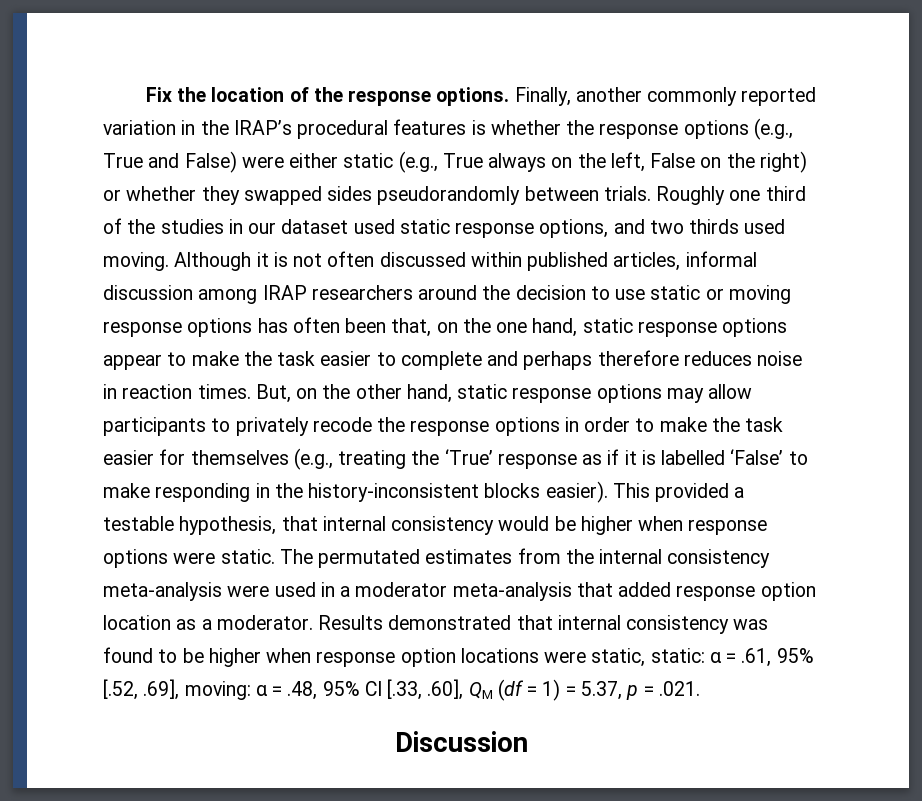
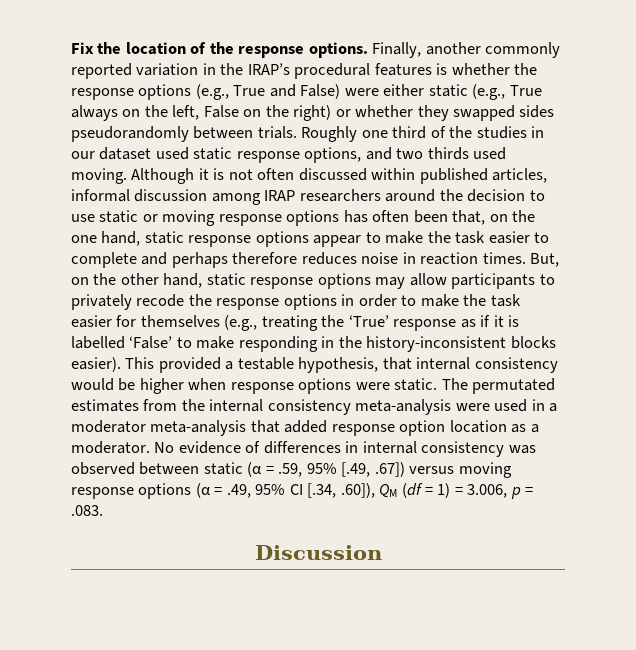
- Results demonstrated that internal consistency was found to be higher when response option locations were static, static: α = .61, 95% [.52, .69], moving: α = .48, 95% CI [.33, .60], QM (df = 1) = 5.37, p = .021.
+ No evidence of differences in internal consistency was observed between static (α = .59, 95% [.49, .67]) versus moving response options (α = .49, 95% CI [.34, .60]), QM (df = 1) = 3.006, p = .083.

